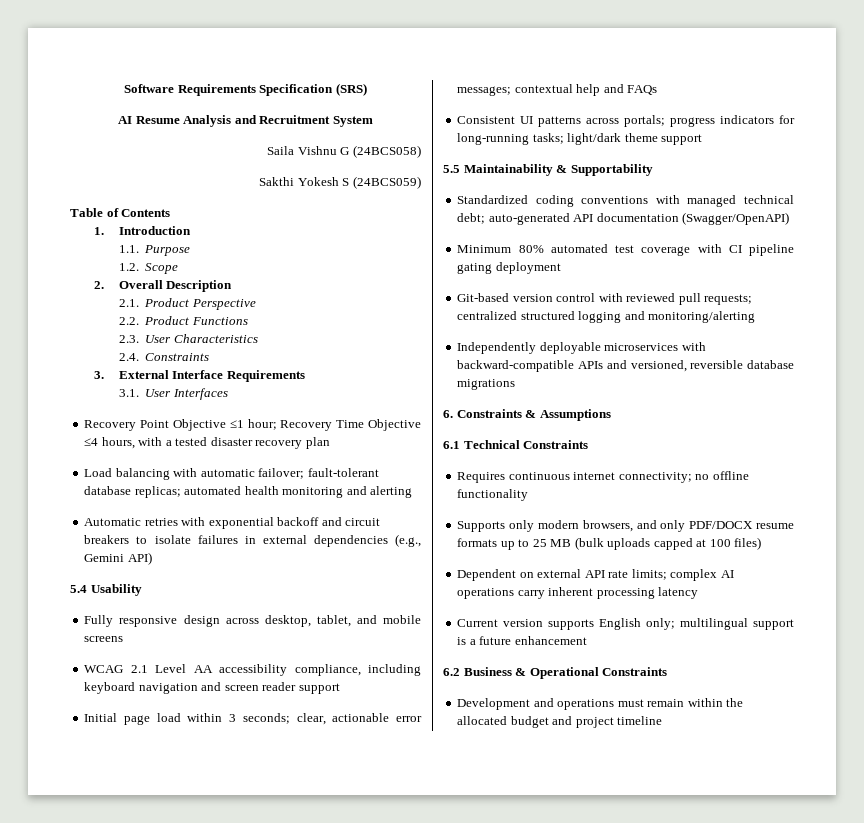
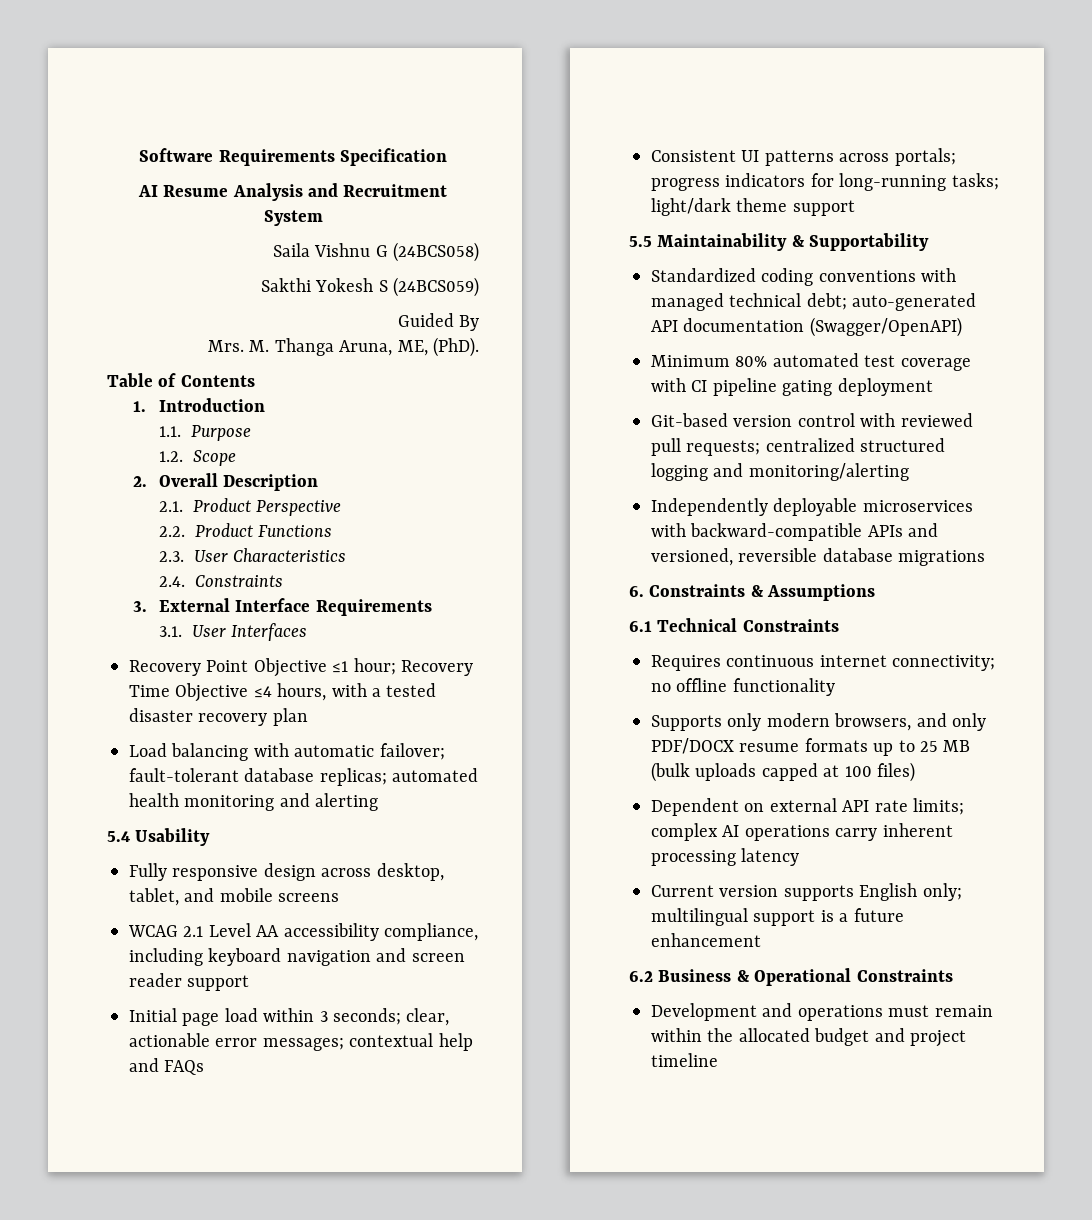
- Software Requirements Specification (SRS)
+ Software Requirements Specification
+ Guided By
+ Mrs. M. Thanga Aruna, ME, (PhD).
- Automatic retries with exponential backoff and circuit breakers to isolate failures in external dependencies (e.g., Gemini API)

